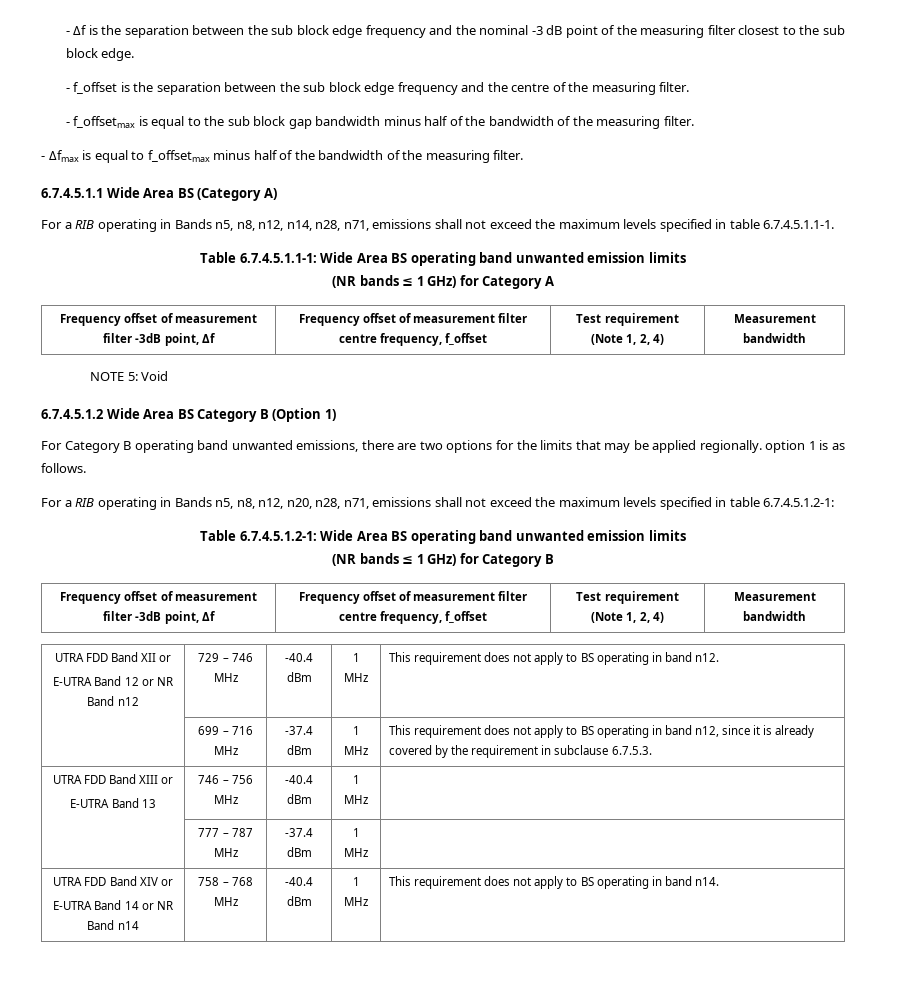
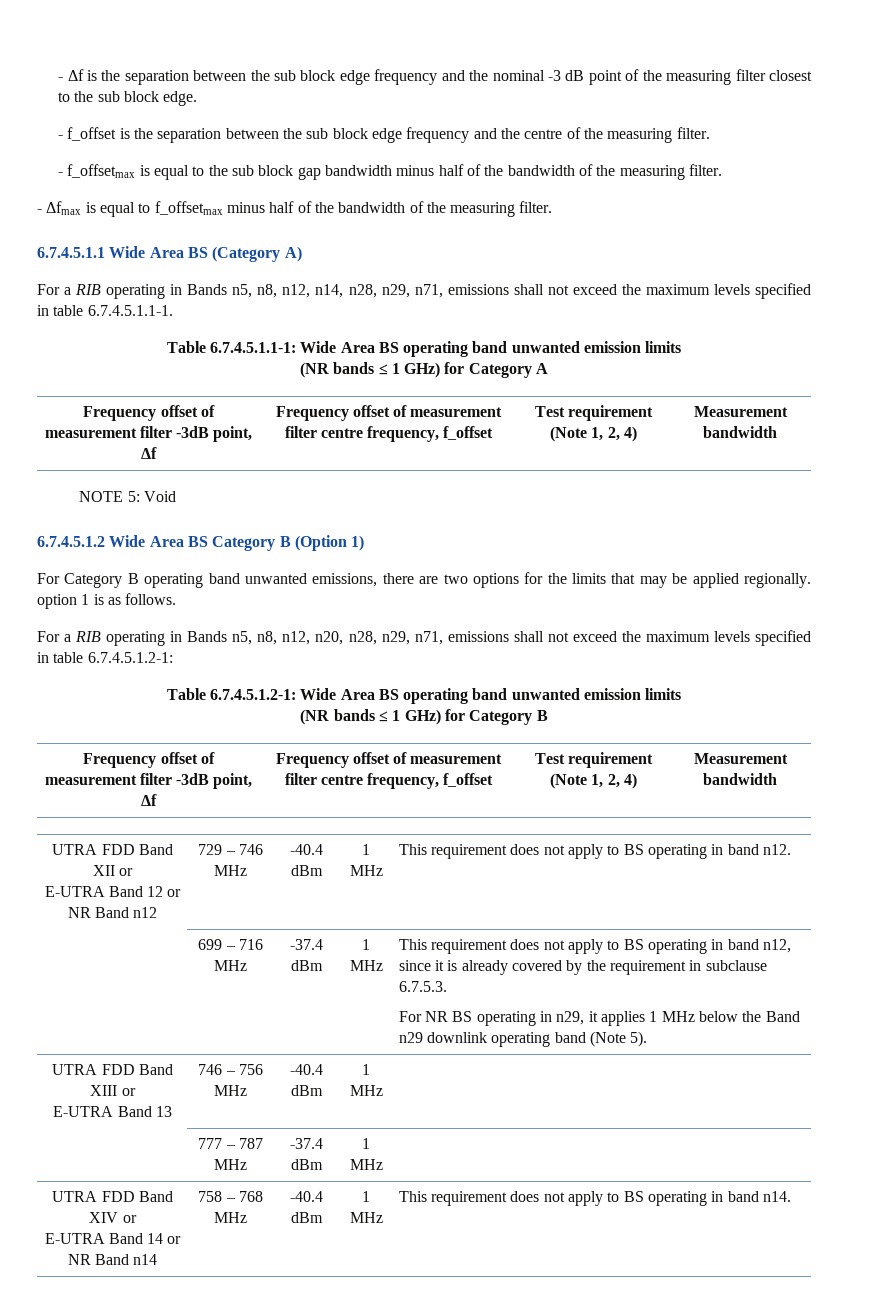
- For a RIB operating in Bands n5, n8, n12, n14, n28, n71, emissions shall not exceed the maximum levels specified in table 6.7.4.5.1.1-1.
+ For a RIB operating in Bands n5, n8, n12, n14, n28, n29, n71, emissions shall not exceed the maximum levels specified in table 6.7.4.5.1.1-1.
- For a RIB operating in Bands n5, n8, n12, n20, n28, n71, emissions shall not exceed the maximum levels specified in table 6.7.4.5.1.2-1:
+ For a RIB operating in Bands n5, n8, n12, n20, n28, n29, n71, emissions shall not exceed the maximum levels specified in table 6.7.4.5.1.2-1:
+ For NR BS operating in n29, it applies 1 MHz below the Band n29 downlink operating band (Note 5).

